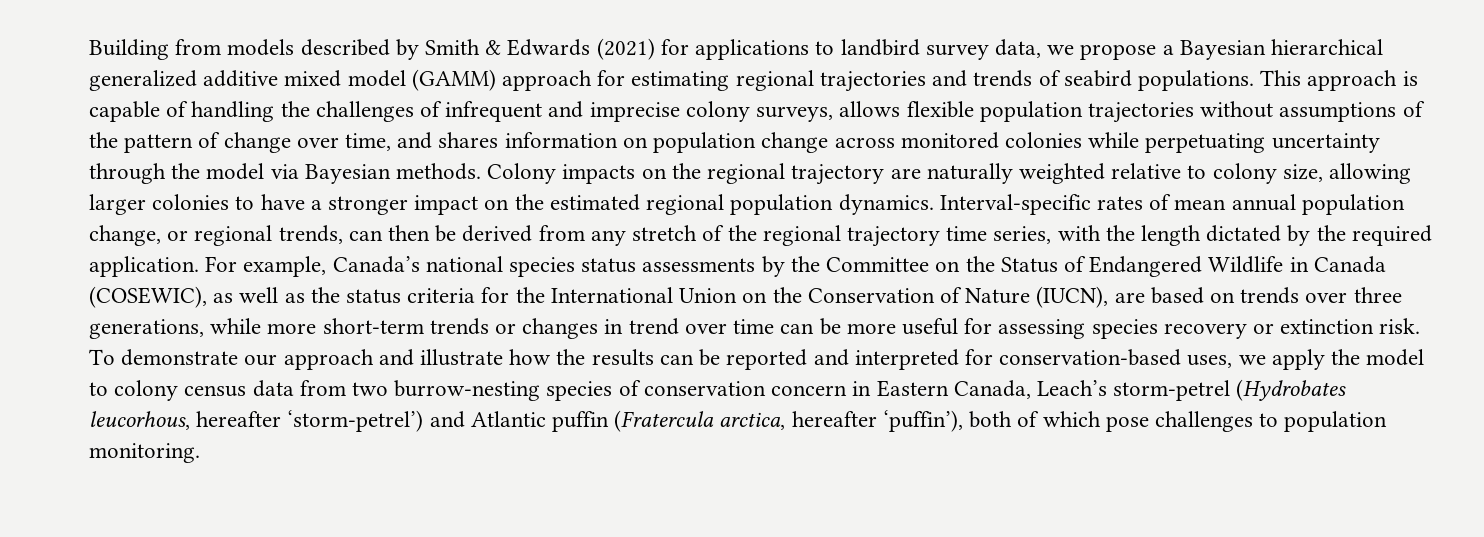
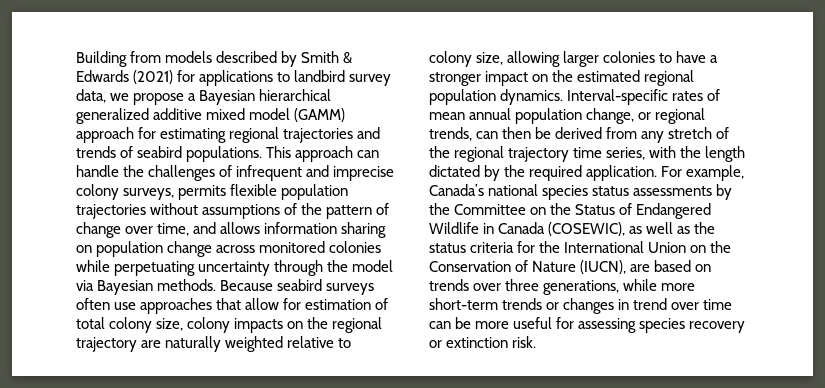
- This approach is capable of handling the challenges of infrequent and imprecise colony surveys, allows flexible population trajectories without assumptions of the pattern of change over time, and shares information on population change across monitored colonies while perpetuating uncertainty through the model via Bayesian methods.
+ This approach can handle the challenges of infrequent and imprecise colony surveys, permits flexible population trajectories without assumptions of the pattern of change over time, and allows information sharing on population change across monitored colonies while perpetuating uncertainty through the model via Bayesian methods.
- Colony impacts on the regional trajectory are naturally weighted relative to colony size, allowing larger colonies to have a stronger impact on the estimated regional population dynamics.
+ Because seabird surveys often use approaches that allow for estimation of total colony size, colony impacts on the regional trajectory are naturally weighted relative to colony size, allowing larger colonies to have a stronger impact on the estimated regional population dynamics.
- To demonstrate our approach and illustrate how the results can be reported and interpreted for conservation-based uses, we apply the model to colony census data from two burrow-nesting species of conservation concern in Eastern Canada, Leach’s storm-petrel (Hydrobates leucorhous, hereafter ‘storm-petrel’) and Atlantic puffin (Fratercula arctica, hereafter ‘puffin’), both of which pose challenges to population monitoring.

